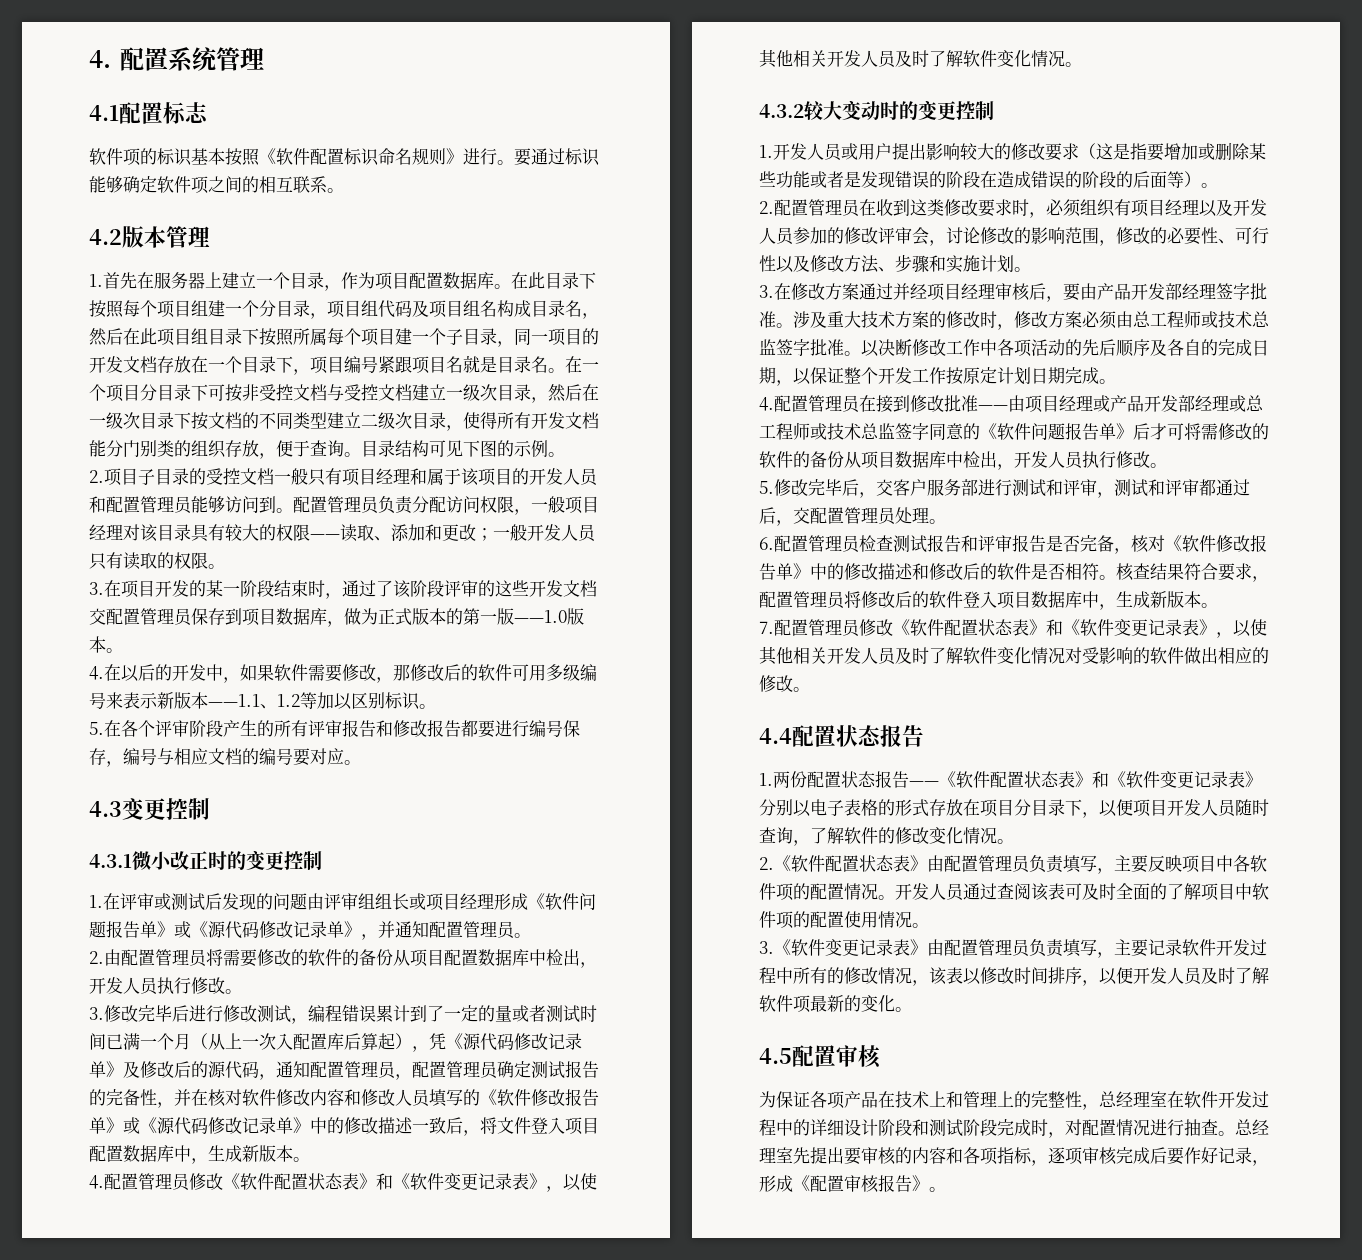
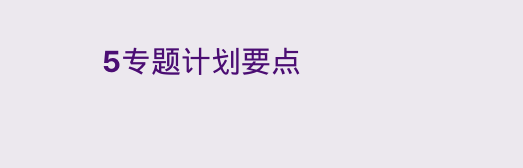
- 4.配置系统管理
- 4.1配置标志
- 软件项的标识基本按照《软件配置标识命名规则》进行。要通过标识能够确定软件项之间的相互联系。
- 4.2版本管理
- 1.首先在服务器上建立一个目录，作为项目配置数据库。在此目录下按照每个项目组建一个分目录，项目组代码及项目组名构成目录名，然后在此项目组目录下按照所属每个项目建一个子目录，同一项目的开发文档存放在一个目录下，项目编号紧跟项目名就是目录名。在一个项目分目录下可按非受控文档与受控文档建立一级次目录，然后在一级次目录下按文档的不同类型建立二级次目录，使得所有开发文档能分门别类的组织存放，便于查询。目录结构可见下图的示例。
- 2.项目子目录的受控文档一般只有项目经理和属于该项目的开发人员和配置管理员能够访问到。配置管理员负责分配访问权限，一般项目经理对该目录具有较大的权限——读取、添加和更改；一般开发人员只有读取的权限。
- 3.在项目开发的某一阶段结束时，通过了该阶段评审的这些开发文档交配置管理员保存到项目数据库，做为正式版本的第一版——1.0版本。
- 4.在以后的开发中，如果软件需要修改，那修改后的软件可用多级编号来表示新版本——1.1、1.2等加以区别标识。
- 5.在各个评审阶段产生的所有评审报告和修改报告都要进行编号保存，编号与相应文档的编号要对应。
- 4.3变更控制
- 4.3.1微小改正时的变更控制
- 1.在评审或测试后发现的问题由评审组组长或项目经理形成《软件问题报告单》或《源代码修改记录单》，并通知配置管理员。
- 2.由配置管理员将需要修改的软件的备份从项目配置数据库中检出，开发人员执行修改。
- 3.修改完毕后进行修改测试，编程错误累计到了一定的量或者测试时间已满一个月（从上一次入配置库后算起），凭《源代码修改记录单》及修改后的源代码，通知配置管理员，配置管理员确定测试报告的完备性，并在核对软件修改内容和修改人员填写的《软件修改报告单》或《源代码修改记录单》中的修改描述一致后，将文件登入项目配置数据库中，生成新版本。
- 4.配置管理员修改《软件配置状态表》和《软件变更记录表》，以使其他相关开发人员及时了解软件变化情况。
- 4.3.2较大变动时的变更控制
- 1.开发人员或用户提出影响较大的修改要求（这是指要增加或删除某些功能或者是发现错误的阶段在造成错误的阶段的后面等）。
- 2.配置管理员在收到这类修改要求时，必须组织有项目经理以及开发人员参加的修改评审会，讨论修改的影响范围，修改的必要性、可行性以及修改方法、步骤和实施计划。
- 3.在修改方案通过并经项目经理审核后，要由产品开发部经理签字批准。涉及重大技术方案的修改时，修改方案必须由总工程师或技术总监签字批准。以决断修改工作中各项活动的先后顺序及各自的完成日期，以保证整个开发工作按原定计划日期完成。
- 4.配置管理员在接到修改批准——由项目经理或产品开发部经理或总工程师或技术总监签字同意的《软件问题报告单》后才可将需修改的软件的备份从项目数据库中检出，开发人员执行修改。
- 5.修改完毕后，交客户服务部进行测试和评审，测试和评审都通过后，交配置管理员处理。
- 6.配置管理员检查测试报告和评审报告是否完备，核对《软件修改报告单》中的修改描述和修改后的软件是否相符。核查结果符合要求，配置管理员将修改后的软件登入项目数据库中，生成新版本。
- 7.配置管理员修改《软件配置状态表》和《软件变更记录表》，以使其他相关开发人员及时了解软件变化情况对受影响的软件做出相应的修改。
- 4.4配置状态报告
- 1.两份配置状态报告——《软件配置状态表》和《软件变更记录表》分别以电子表格的形式存放在项目分目录下，以便项目开发人员随时查询，了解软件的修改变化情况。
- 2.《软件配置状态表》由配置管理员负责填写，主要反映项目中各软件项的配置情况。开发人员通过查阅该表可及时全面的了解项目中软件项的配置使用情况。
- 3.《软件变更记录表》由配置管理员负责填写，主要记录软件开发过程中所有的修改情况，该表以修改时间排序，以便开发人员及时了解软件项最新的变化。
- 4.5配置审核
- 为保证各项产品在技术上和管理上的完整性，总经理室在软件开发过程中的详细设计阶段和测试阶段完成时，对配置情况进行抽查。总经理室先提出要审核的内容和各项指标，逐项审核完成后要作好记录，形成《配置审核报告》。
+ 5专题计划要点

